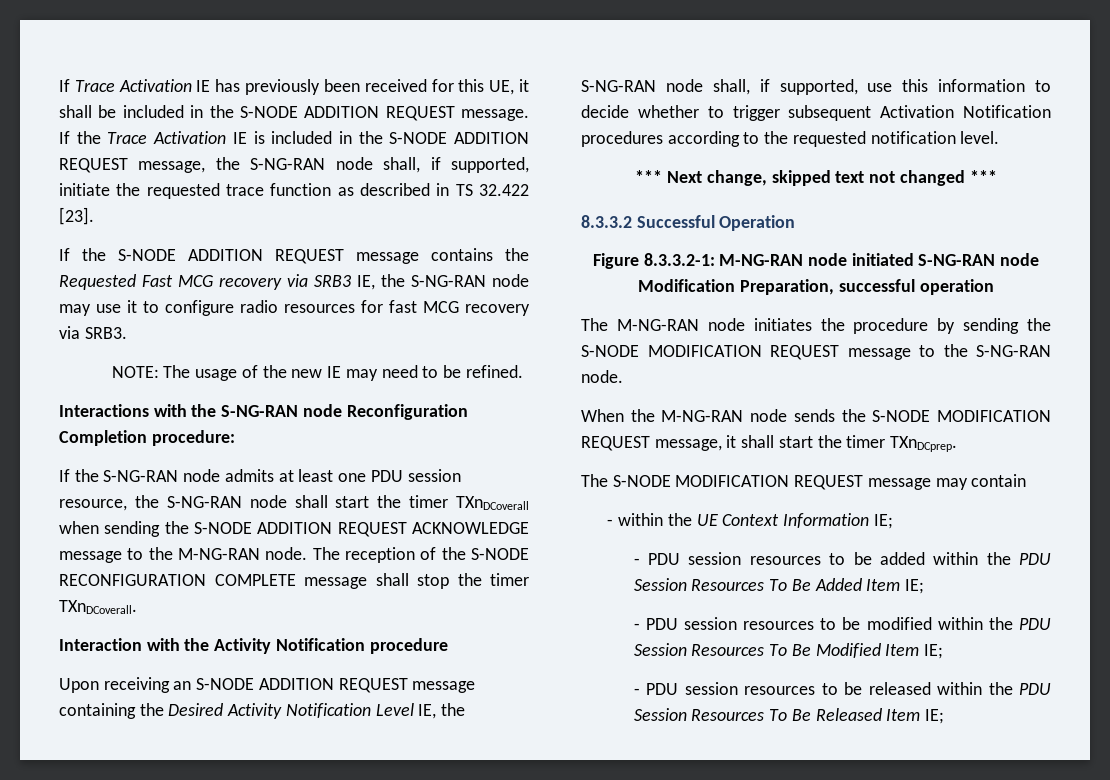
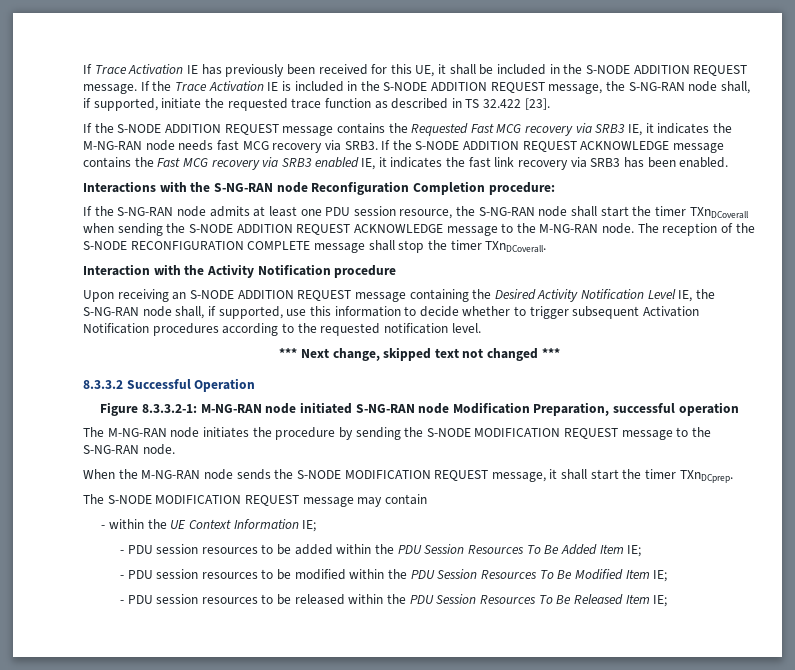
- If the S-NODE ADDITION REQUEST message contains the Requested Fast MCG recovery via SRB3 IE, the S-NG-RAN node may use it to configure radio resources for fast MCG recovery via SRB3.
- NOTE: The usage of the new IE may need to be refined.
+ If the S-NODE ADDITION REQUEST message contains the Requested Fast MCG recovery via SRB3 IE, it indicates the M-NG-RAN node needs fast MCG recovery via SRB3. If the S-NODE ADDITION REQUEST ACKNOWLEDGE message contains the Fast MCG recovery via SRB3 enabled IE, it indicates the fast link recovery via SRB3 has been enabled.

